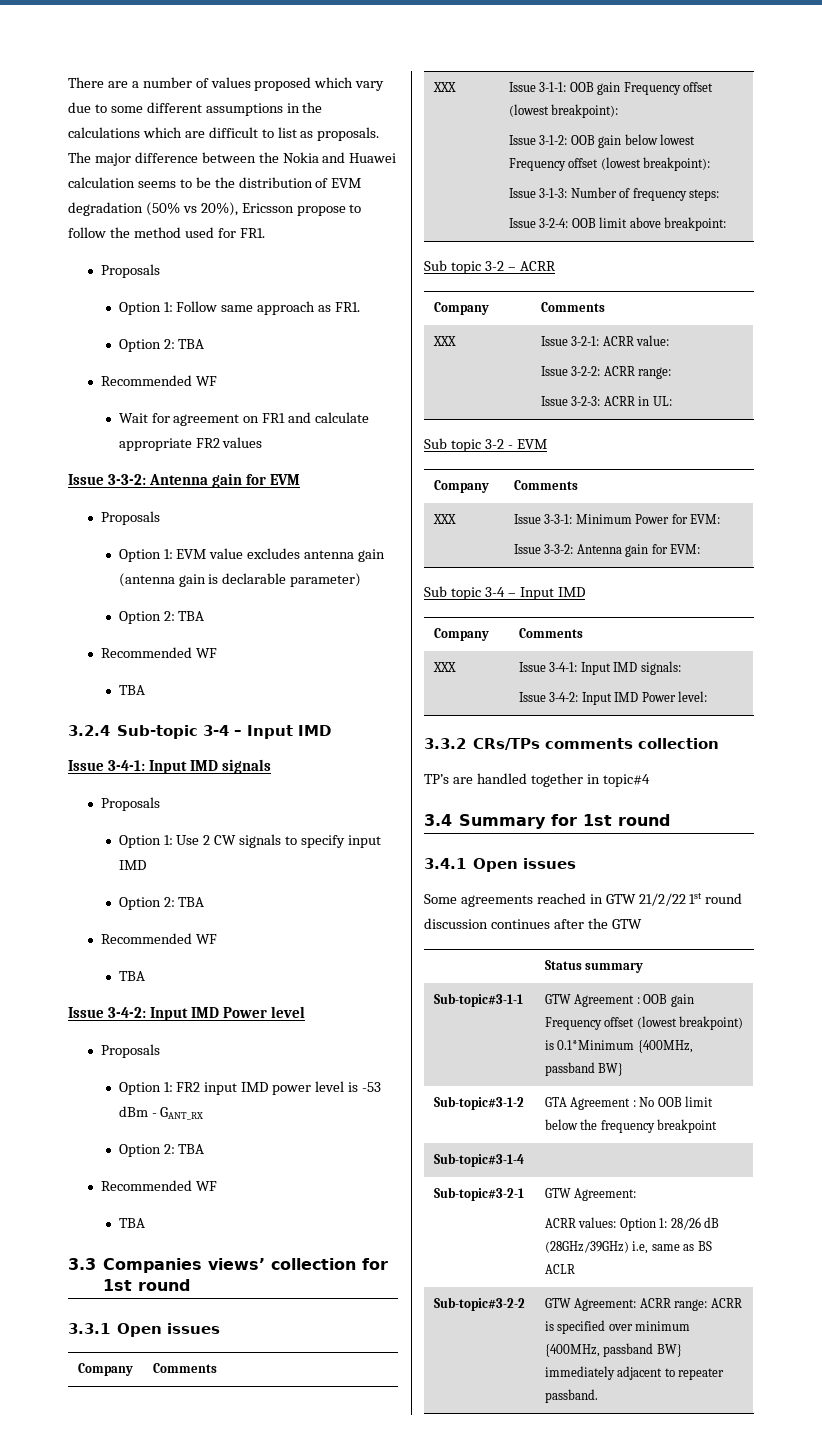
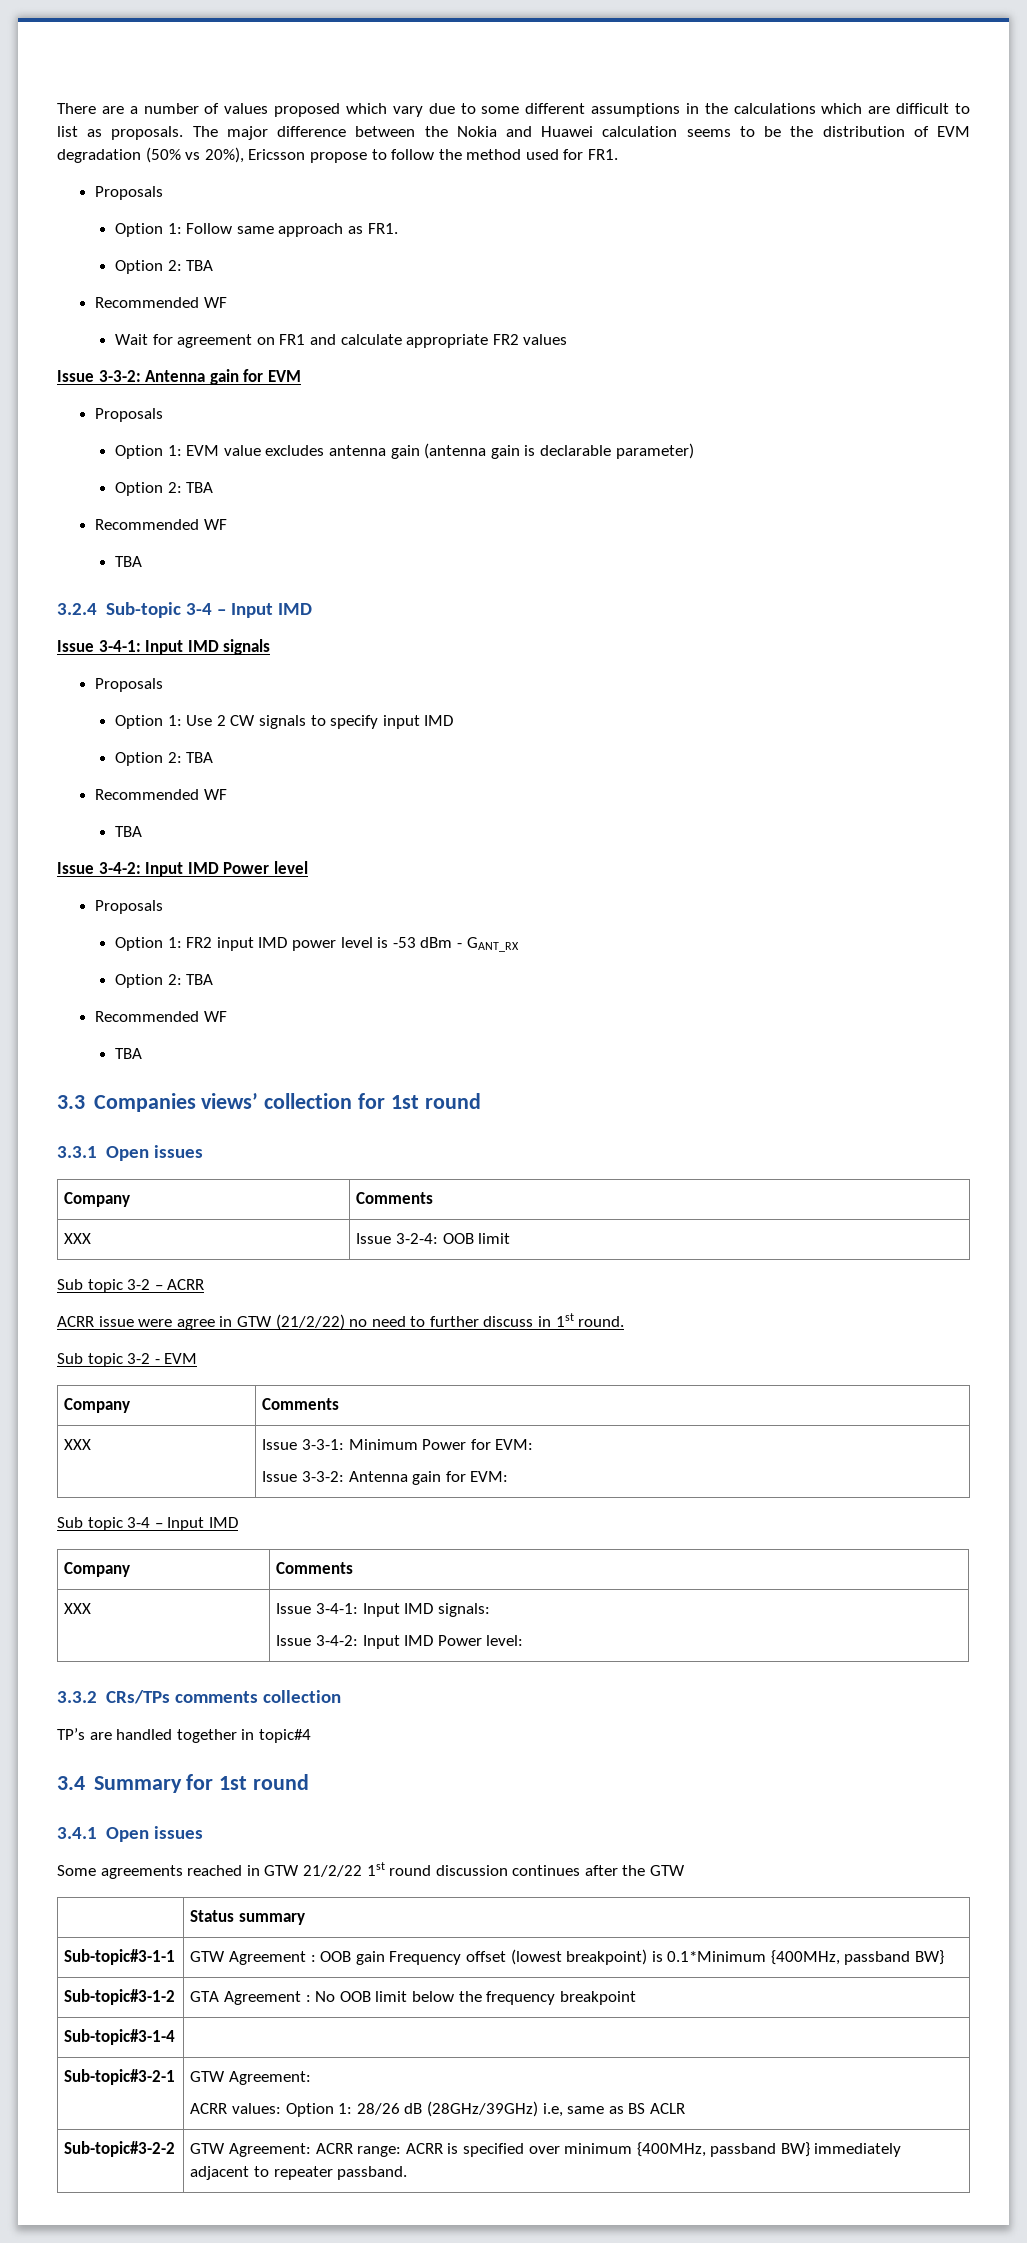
- XXX | Issue 3-1-1: OOB gain Frequency offset (lowest breakpoint):
- Issue 3-1-2: OOB gain below lowest Frequency offset (lowest breakpoint):
- Issue 3-1-3: Number of frequency steps:
- Issue 3-2-4: OOB limit above breakpoint:
+ XXX | Issue 3-2-4: OOB limit
  Sub topic 3-2 – ACRR
- Company | Comments
- XXX | Issue 3-2-1: ACRR value:
- Issue 3-2-2: ACRR range:
- Issue 3-2-3: ACRR in UL:
+ ACRR issue were agree in GTW (21/2/22) no need to further discuss in 1st round.

